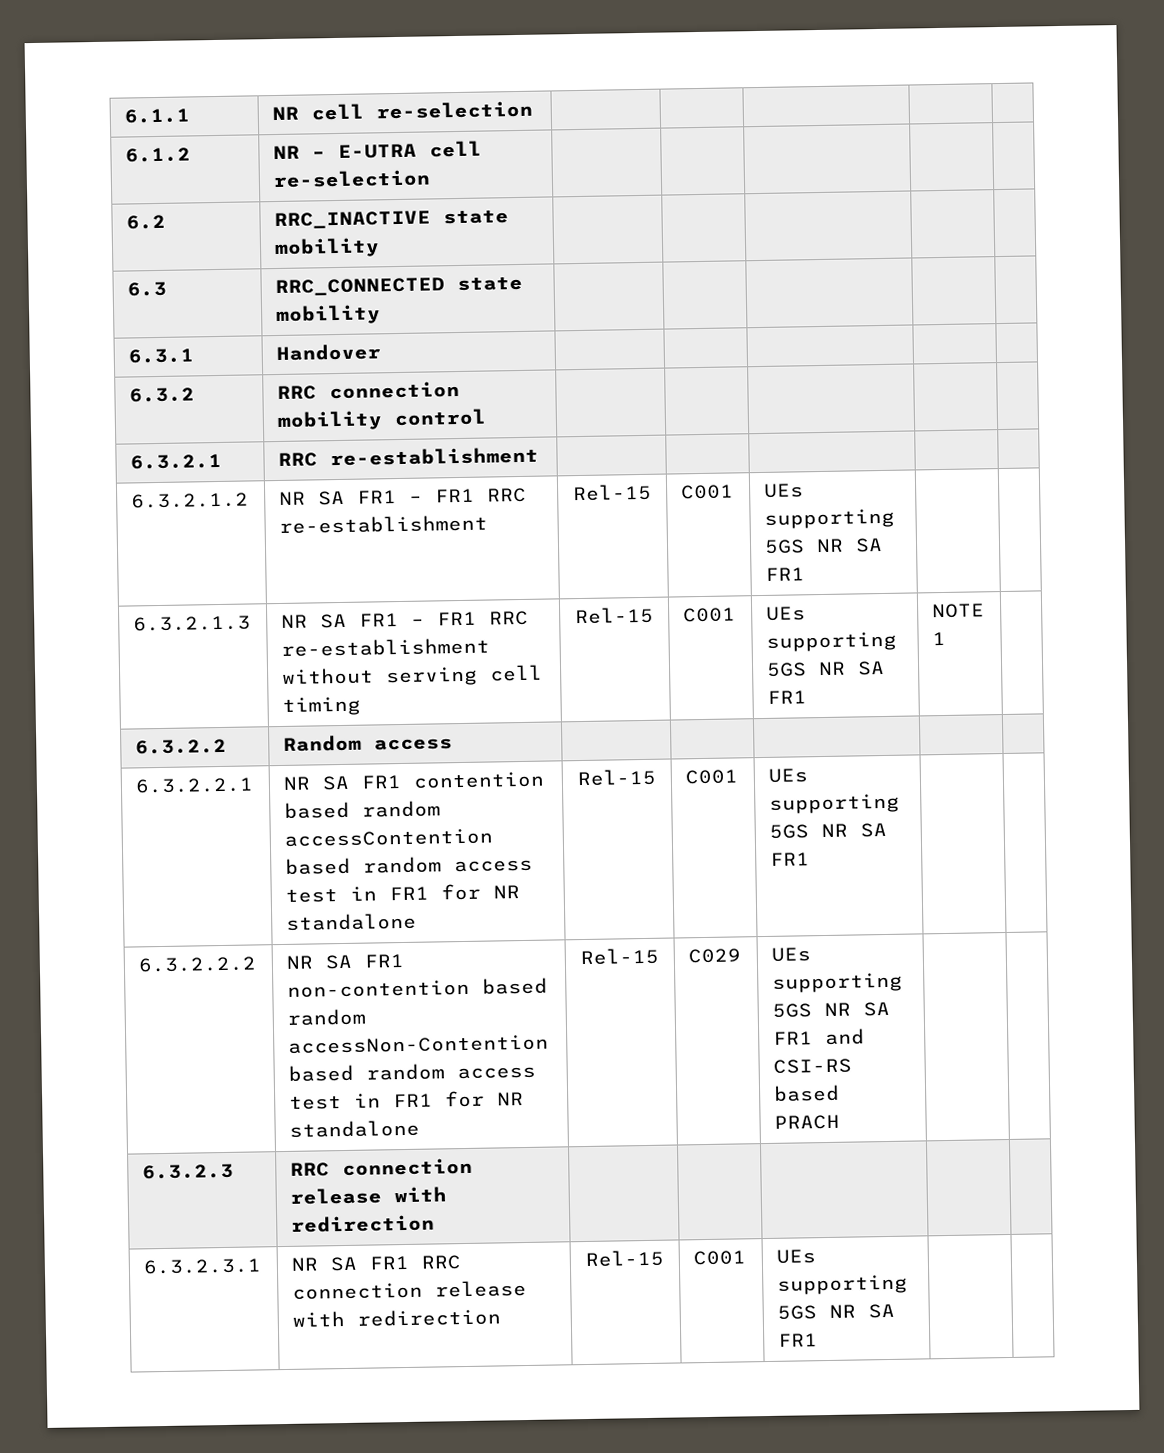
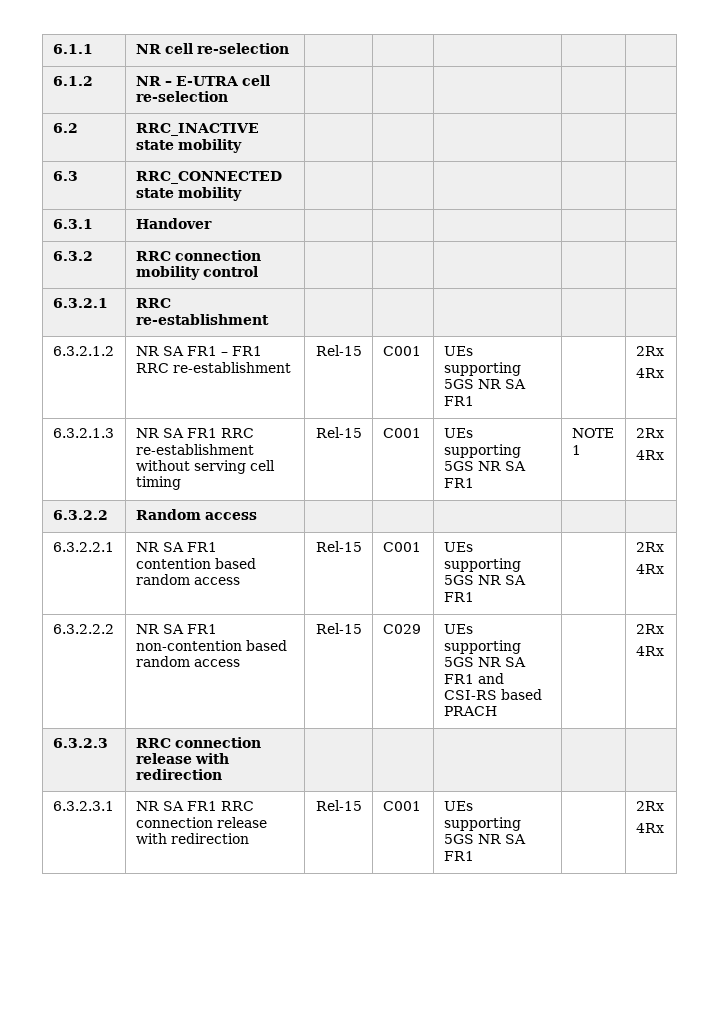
- 6.3.2.1.2 | NR SA FR1 – FR1 RRC re-establishment | Rel-15 | C001 | UEs supporting 5GS NR SA FR1 | |
+ 6.3.2.1.2 | NR SA FR1 – FR1 RRC re-establishment | Rel-15 | C001 | UEs supporting 5GS NR SA FR1 | | 2Rx
+ 4Rx
- 6.3.2.1.3 | NR SA FR1 – FR1 RRC re-establishment without serving cell timing | Rel-15 | C001 | UEs supporting 5GS NR SA FR1 | NOTE 1 |
+ 6.3.2.1.3 | NR SA FR1 RRC re-establishment without serving cell timing | Rel-15 | C001 | UEs supporting 5GS NR SA FR1 | NOTE 1 | 2Rx
+ 4Rx
- 6.3.2.2.1 | NR SA FR1 contention based random accessContention based random access test in FR1 for NR standalone | Rel-15 | C001 | UEs supporting 5GS NR SA FR1 | |
+ 6.3.2.2.1 | NR SA FR1 contention based random access | Rel-15 | C001 | UEs supporting 5GS NR SA FR1 | | 2Rx
+ 4Rx
- 6.3.2.2.2 | NR SA FR1 non-contention based random accessNon-Contention based random access test in FR1 for NR standalone | Rel-15 | C029 | UEs supporting 5GS NR SA FR1 and CSI-RS based PRACH | |
+ 6.3.2.2.2 | NR SA FR1 non-contention based random access | Rel-15 | C029 | UEs supporting 5GS NR SA FR1 and CSI-RS based PRACH | | 2Rx
+ 4Rx
- 6.3.2.3.1 | NR SA FR1 RRC connection release with redirection | Rel-15 | C001 | UEs supporting 5GS NR SA FR1 | |
+ 6.3.2.3.1 | NR SA FR1 RRC connection release with redirection | Rel-15 | C001 | UEs supporting 5GS NR SA FR1 | | 2Rx
+ 4Rx

